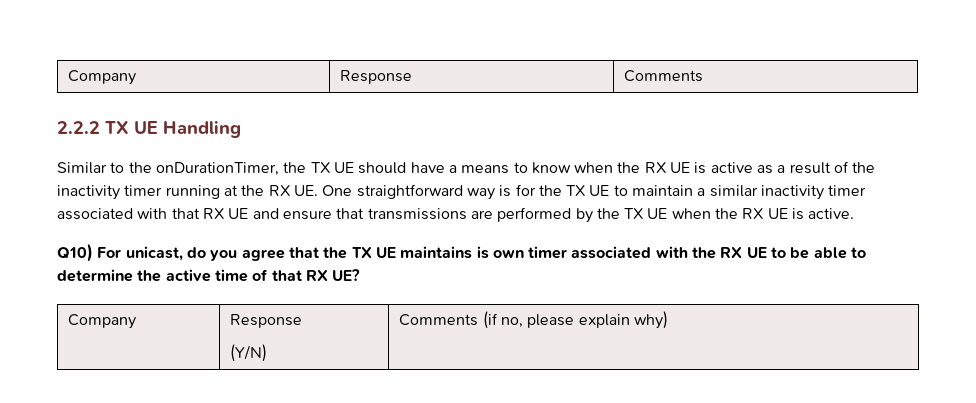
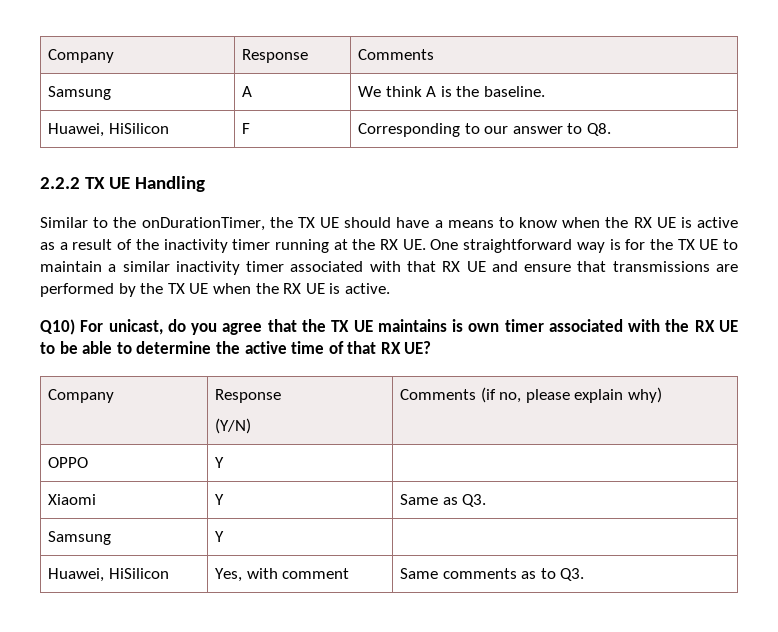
+ Samsung | A | We think A is the baseline.
+ Huawei, HiSilicon | F | Corresponding to our answer to Q8.
+ OPPO | Y |
+ Xiaomi | Y | Same as Q3.
+ Samsung | Y |
+ Huawei, HiSilicon | Yes, with comment | Same comments as to Q3.

